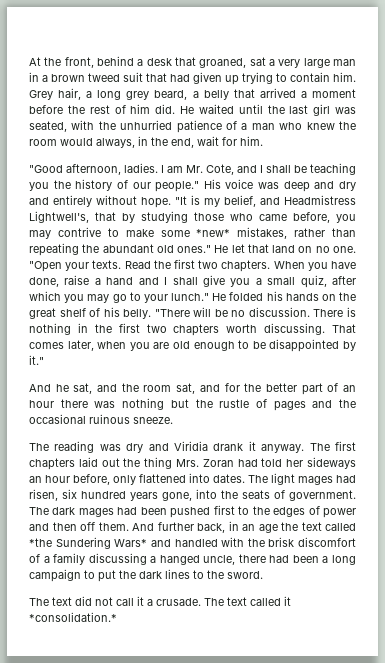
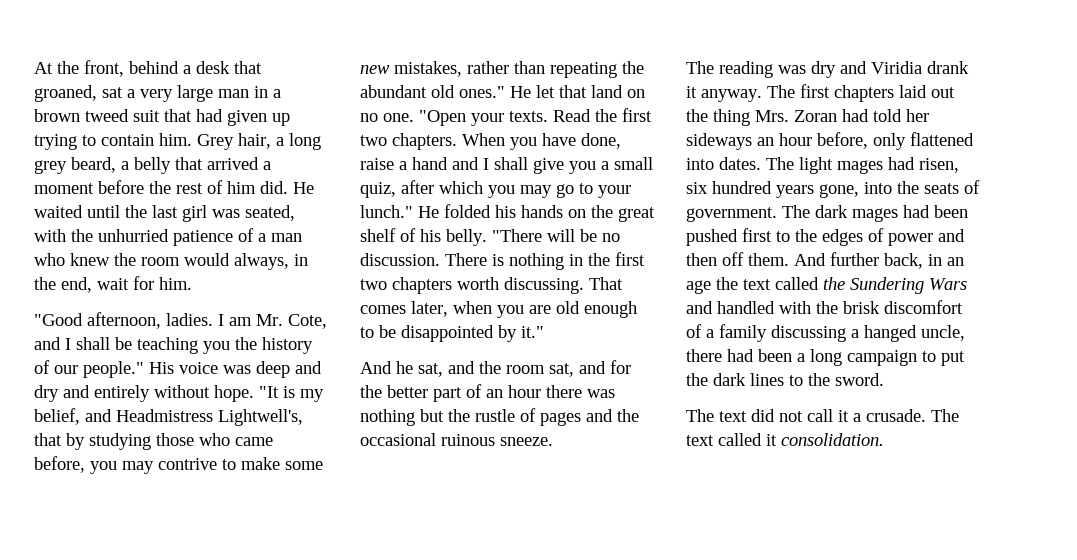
- "It is my belief, and Headmistress Lightwell's, that by studying those who came before, you may contrive to make some *new* mistakes, rather than repeating the abundant old ones."
+ "It is my belief, and Headmistress Lightwell's, that by studying those who came before, you may contrive to make some new mistakes, rather than repeating the abundant old ones."
- And further back, in an age the text called *the Sundering Wars* and handled with the brisk discomfort of a family discussing a hanged uncle, there had been a long campaign to put the dark lines to the sword.
+ And further back, in an age the text called the Sundering Wars and handled with the brisk discomfort of a family discussing a hanged uncle, there had been a long campaign to put the dark lines to the sword.
- The text called it *consolidation.*
+ The text called it consolidation.

